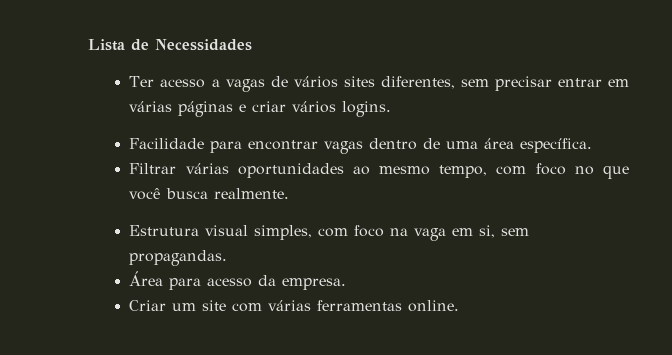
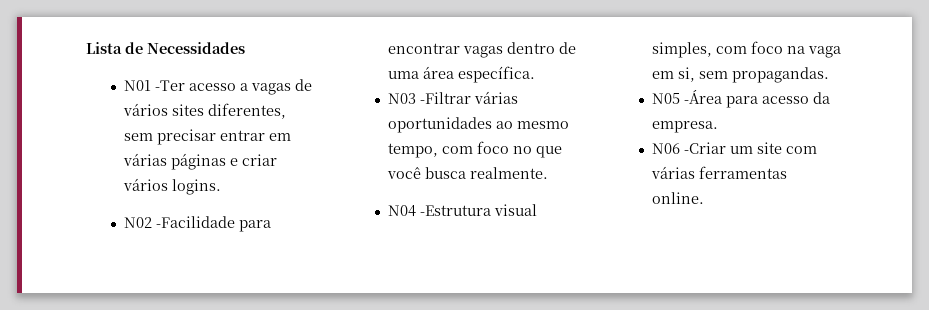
- Ter acesso a vagas de vários sites diferentes, sem precisar entrar em várias páginas e criar vários logins.
+ N01 -Ter acesso a vagas de vários sites diferentes, sem precisar entrar em várias páginas e criar vários logins.
- Facilidade para encontrar vagas dentro de uma área específica.
+ N02 -Facilidade para encontrar vagas dentro de uma área específica.
- Filtrar várias oportunidades ao mesmo tempo, com foco no que você busca realmente.
+ N03 -Filtrar várias oportunidades ao mesmo tempo, com foco no que você busca realmente.
- Estrutura visual simples, com foco na vaga em si, sem propagandas.
+ N04 -Estrutura visual simples, com foco na vaga em si, sem propagandas.
- Área para acesso da empresa.
+ N05 -Área para acesso da empresa.
- Criar um site com várias ferramentas online.
+ N06 -Criar um site com várias ferramentas online.

